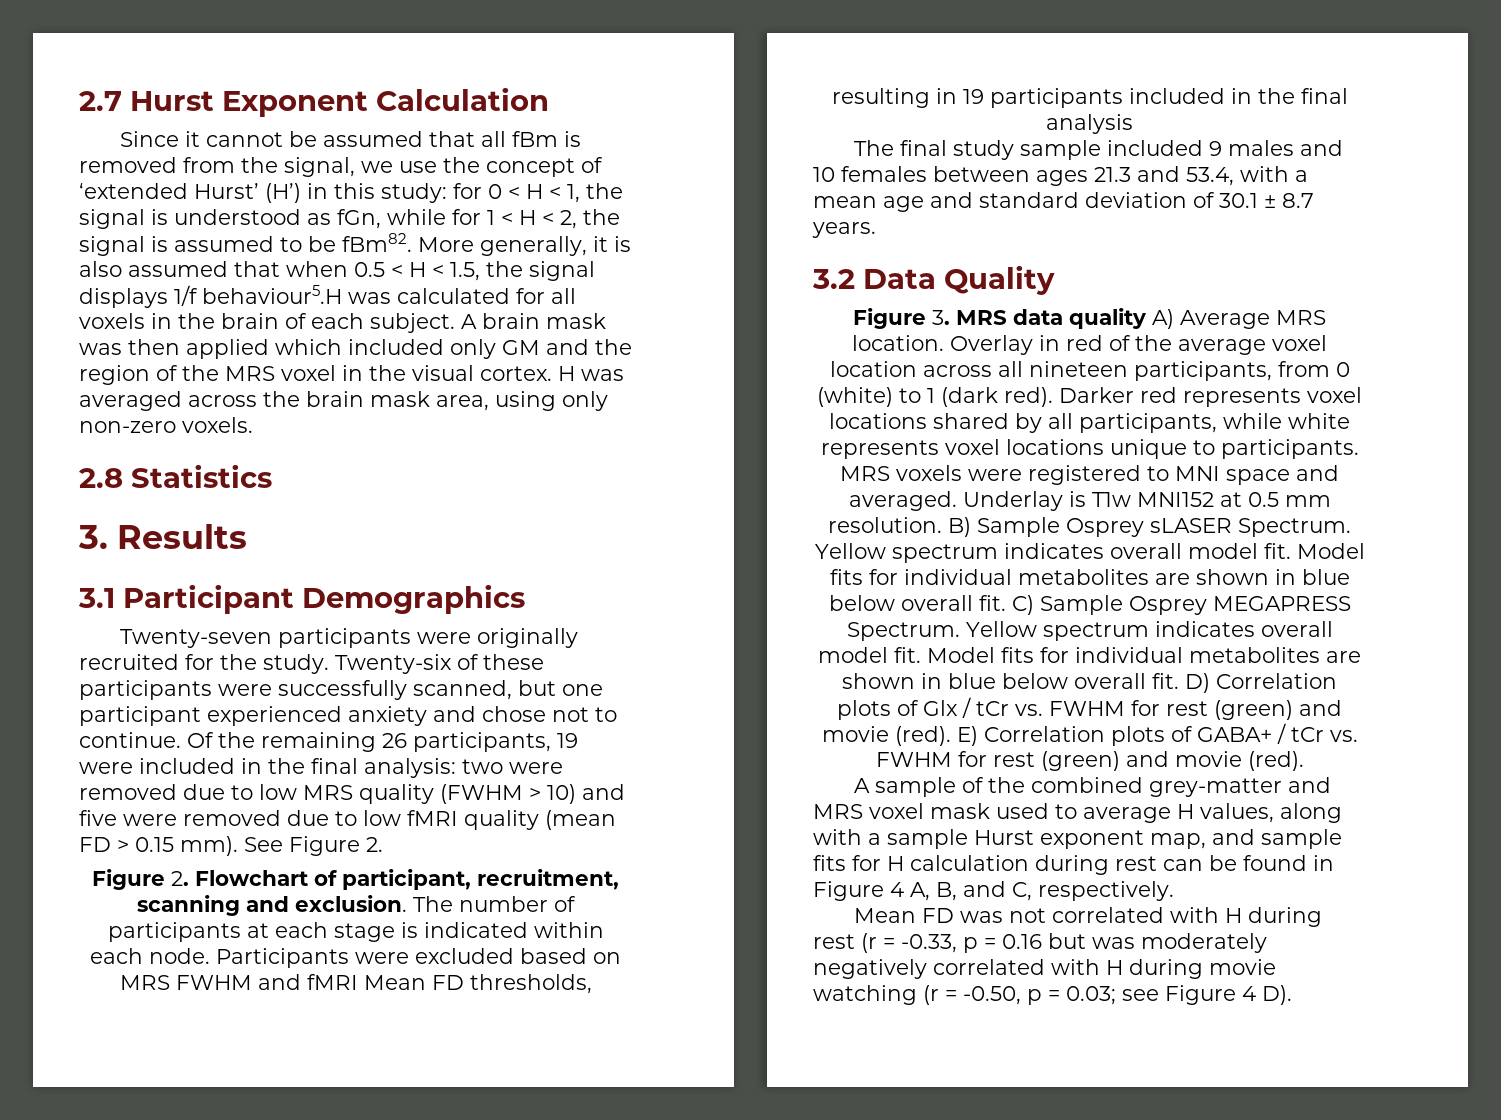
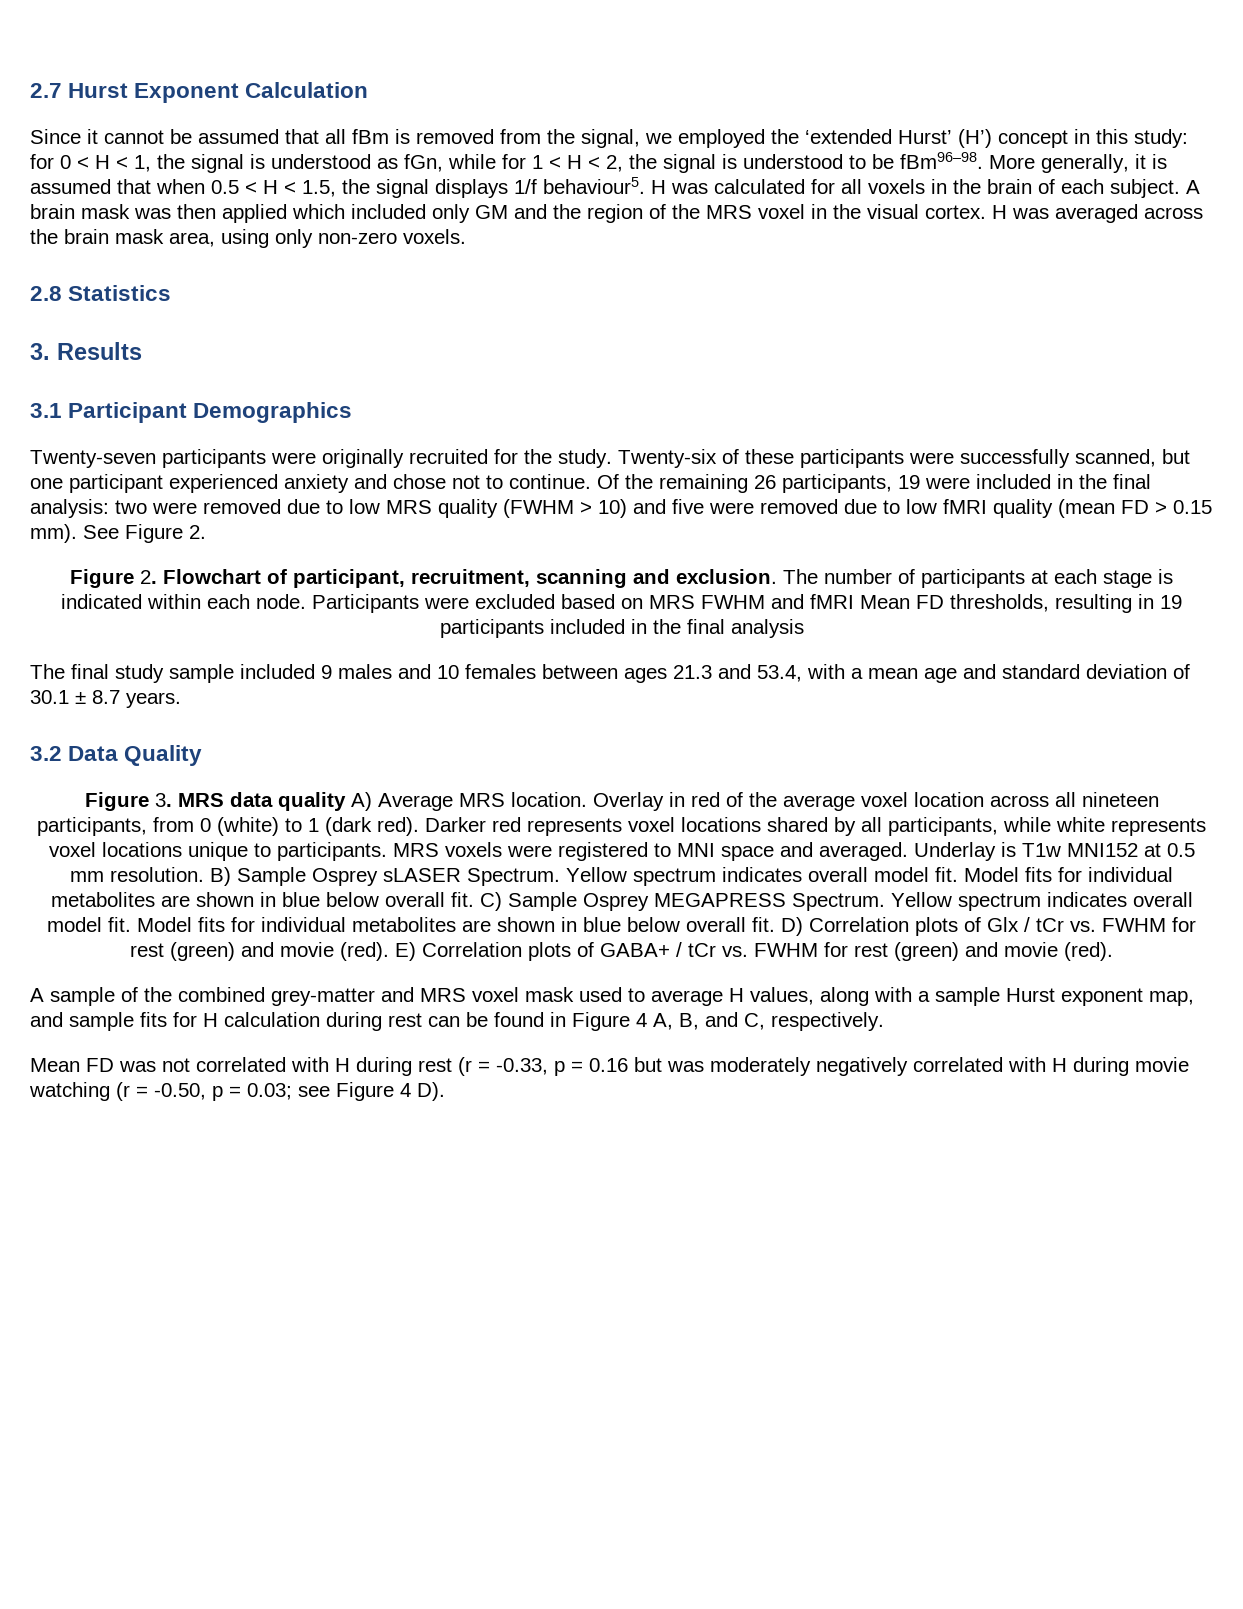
- Since it cannot be assumed that all fBm is removed from the signal, we use the concept of ‘extended Hurst’ (H’) in this study: for 0 < H < 1, the signal is understood as fGn, while for 1 < H < 2, the signal is assumed to be fBm82.
+ Since it cannot be assumed that all fBm is removed from the signal, we employed the ‘extended Hurst’ (H’) concept in this study: for 0 < H < 1, the signal is understood as fGn, while for 1 < H < 2, the signal is understood to be fBm96–98.
- More generally, it is also assumed that when 0.5 < H < 1.5, the signal displays 1/f behaviour5.H was calculated for all voxels in the brain of each subject.
+ More generally, it is assumed that when 0.5 < H < 1.5, the signal displays 1/f behaviour5. H was calculated for all voxels in the brain of each subject.

